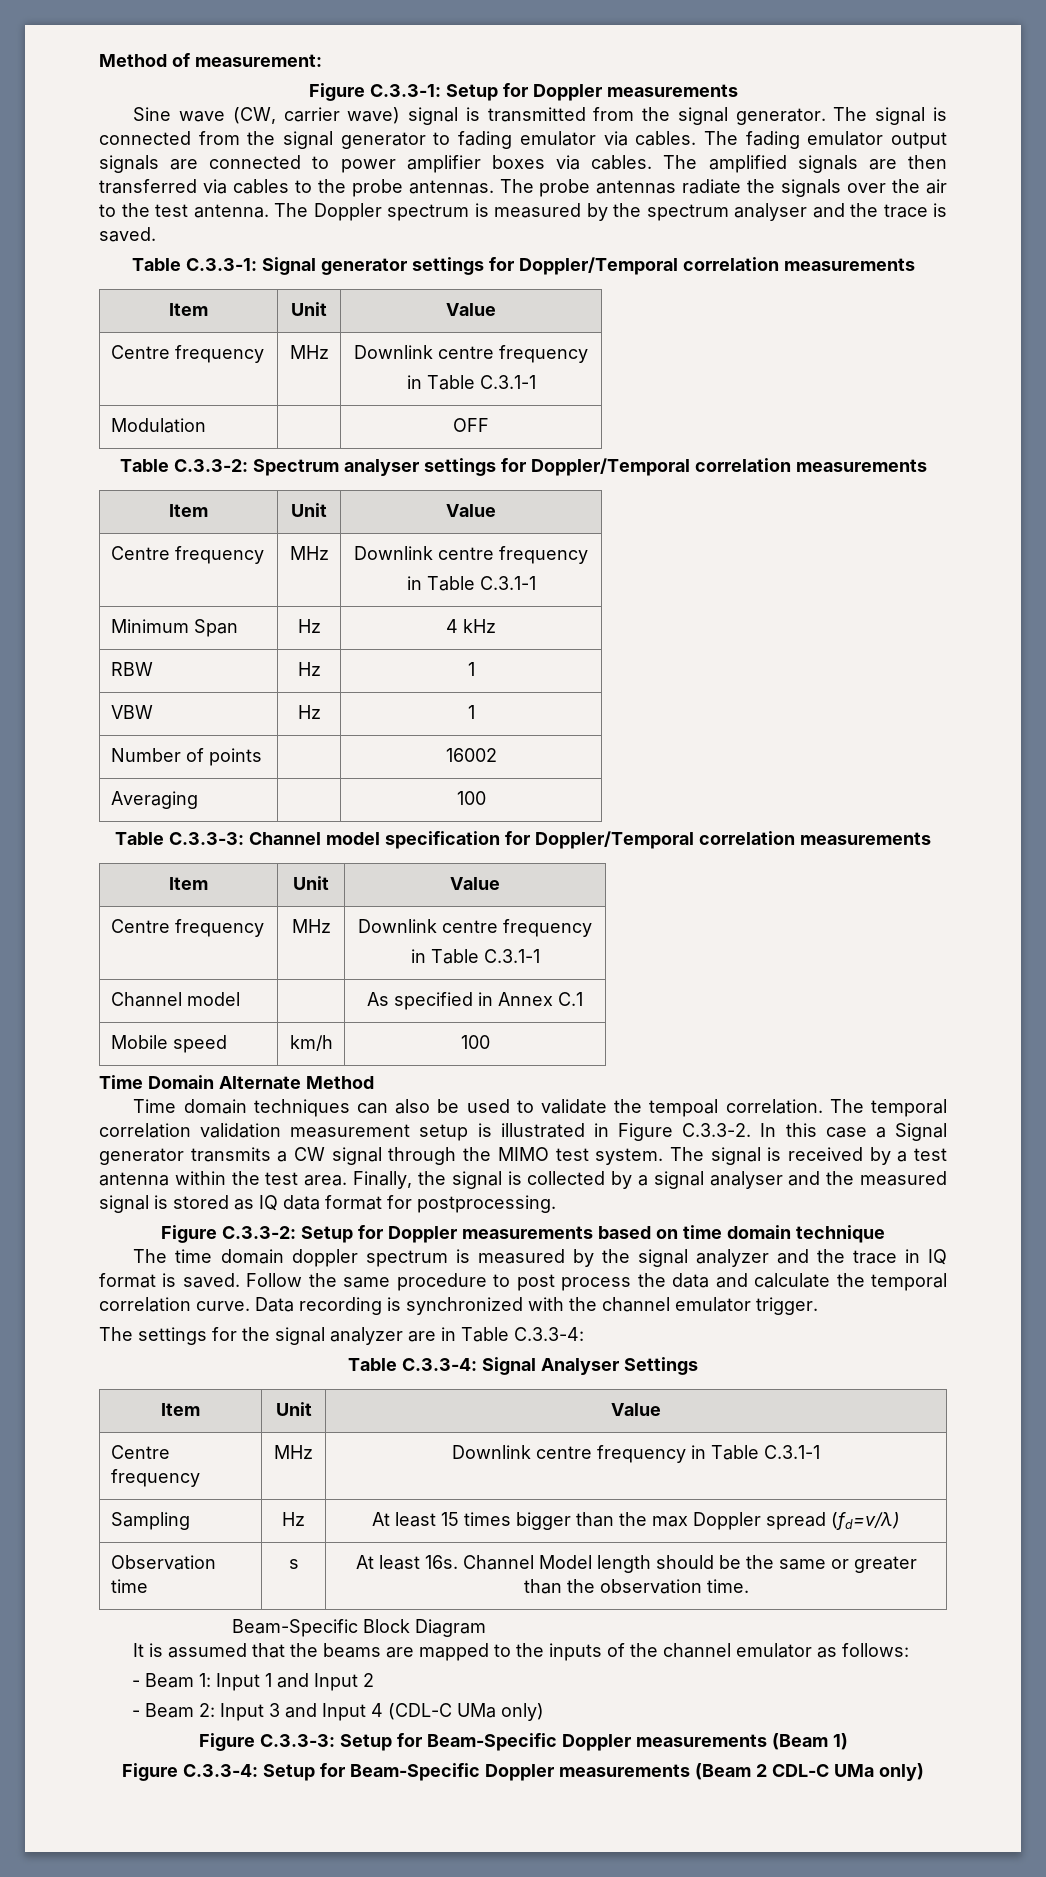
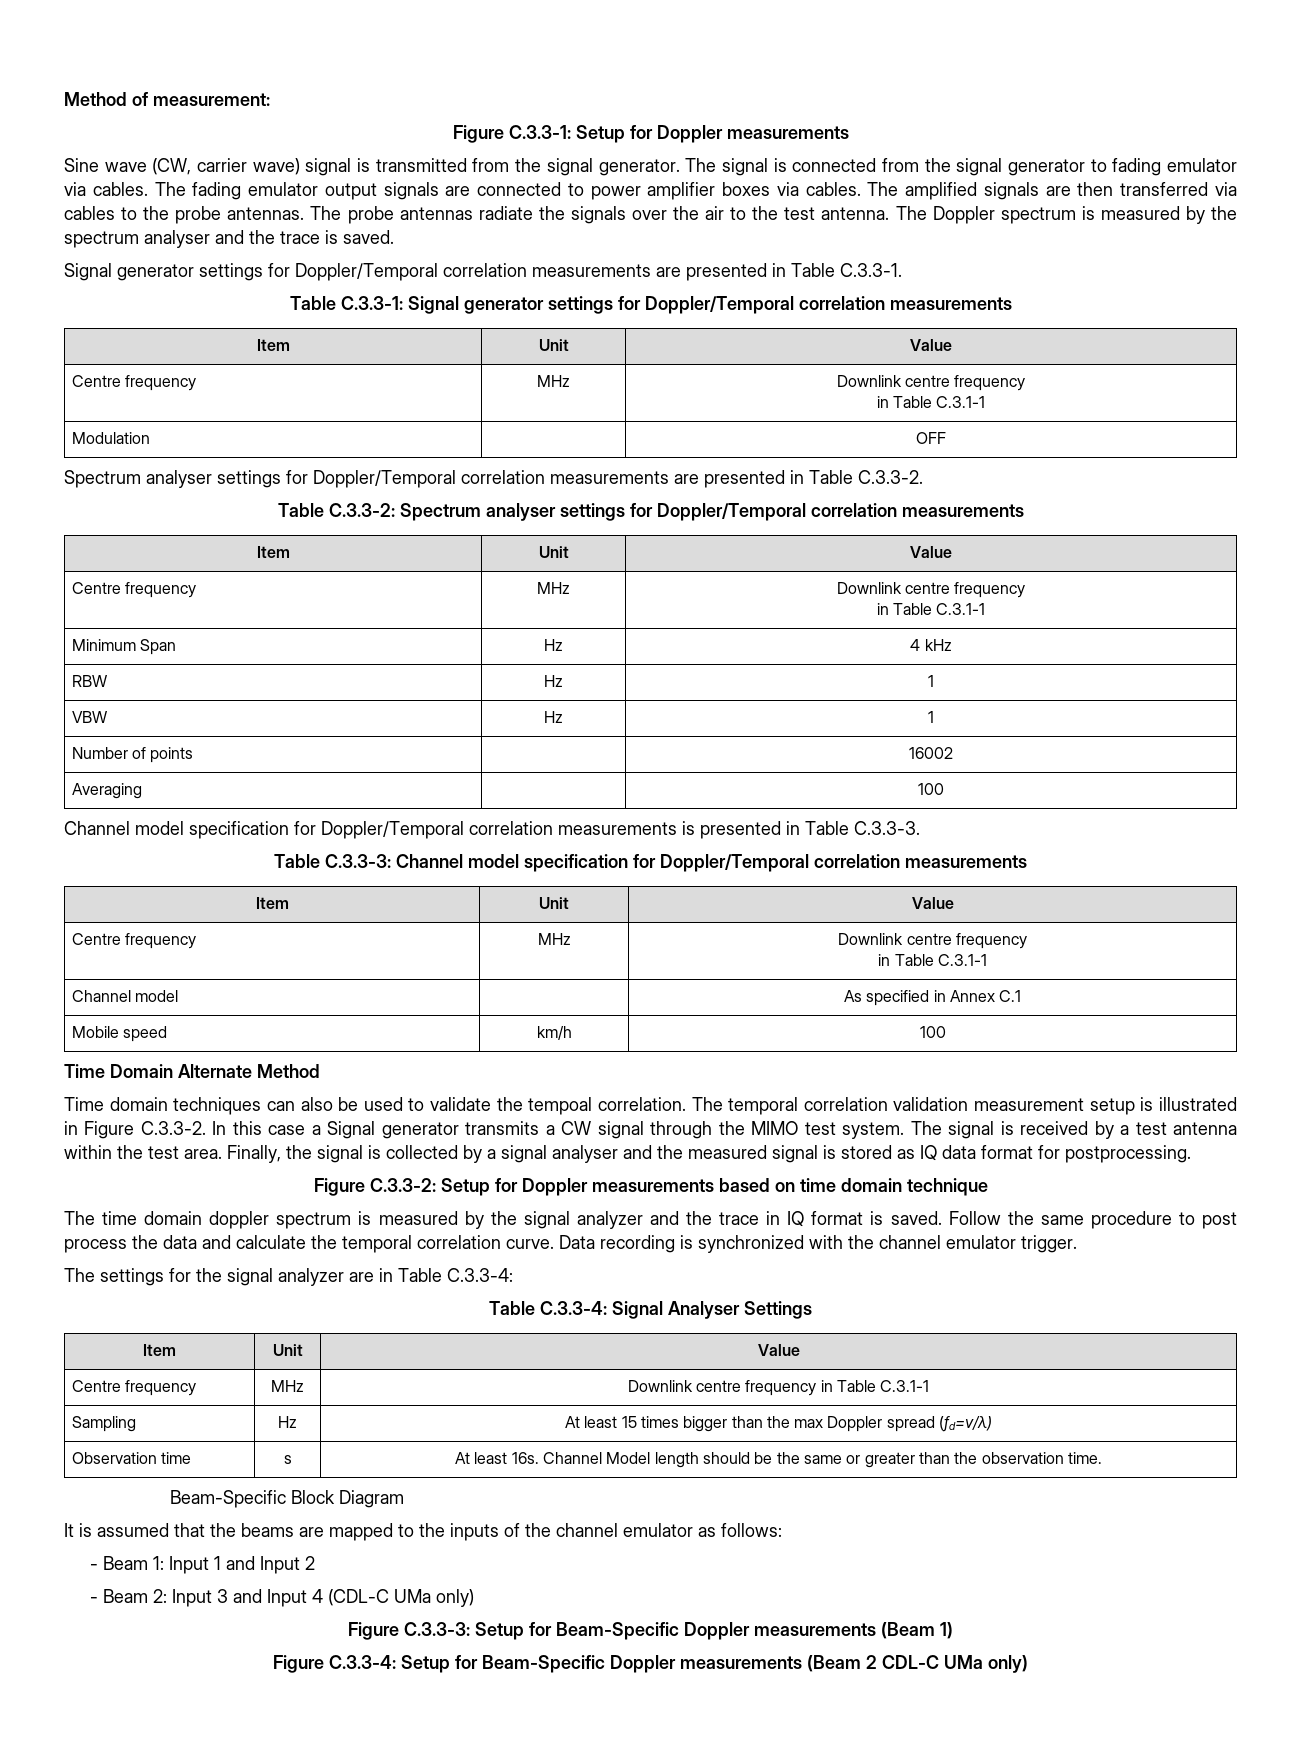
+ Signal generator settings for Doppler/Temporal correlation measurements are presented in Table C.3.3-1.
+ Spectrum analyser settings for Doppler/Temporal correlation measurements are presented in Table C.3.3-2.
+ Channel model specification for Doppler/Temporal correlation measurements is presented in Table C.3.3-3.

